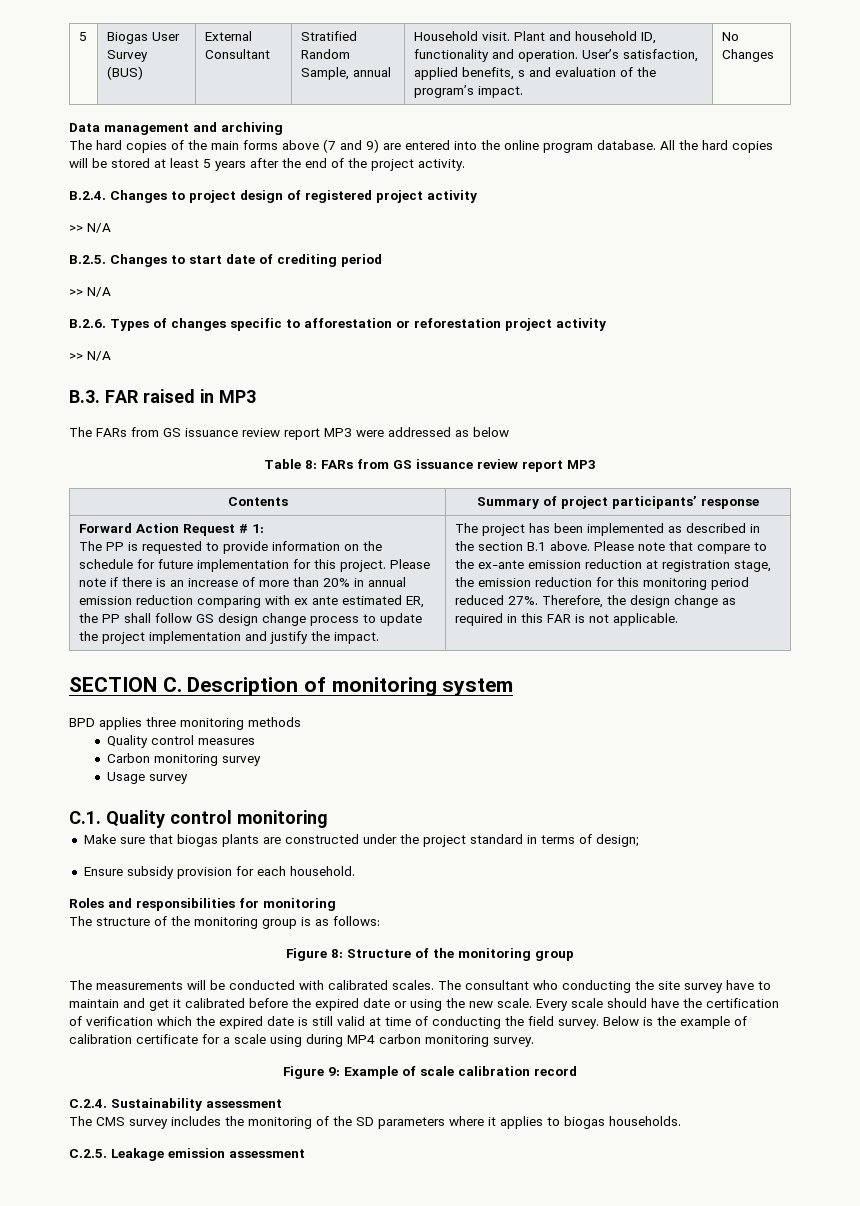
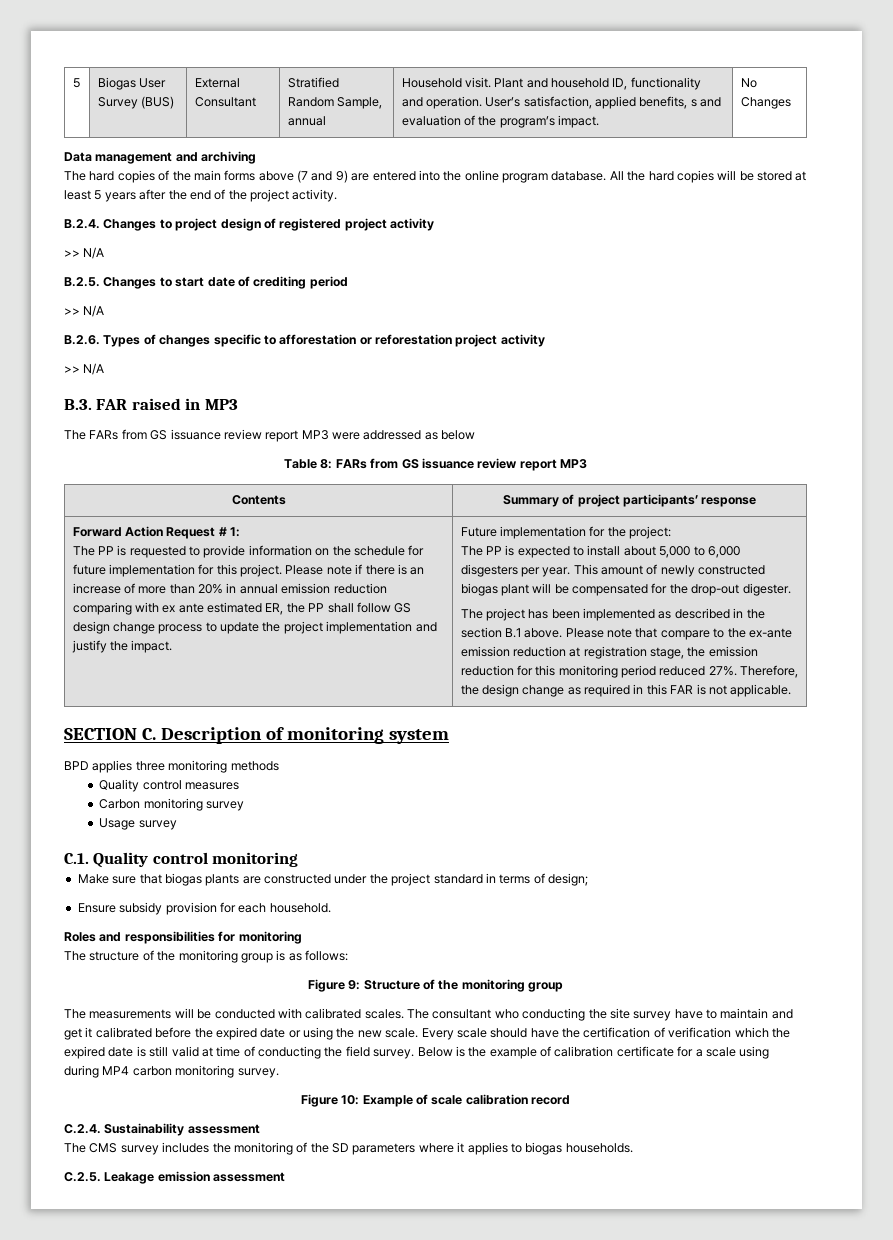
+ Future implementation for the project:
+ The PP is expected to install about 5,000 to 6,000 disgesters per year. This amount of newly constructed biogas plant will be compensated for the drop-out digester.
- Figure 8: Structure of the monitoring group
+ Figure 9: Structure of the monitoring group
- Figure 9: Example of scale calibration record
+ Figure 10: Example of scale calibration record

